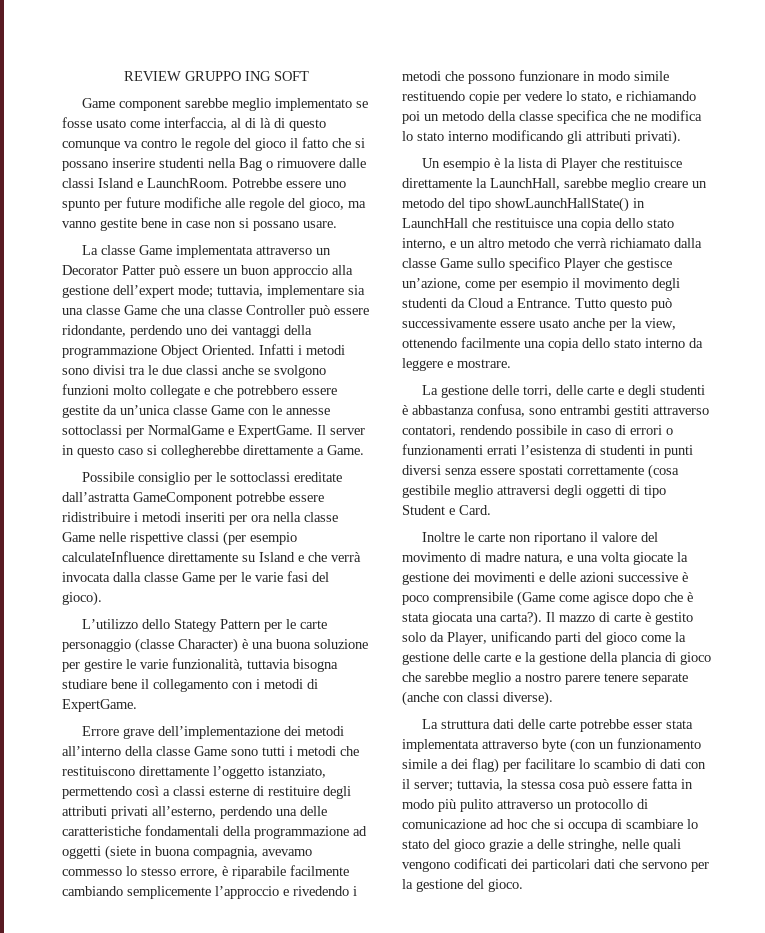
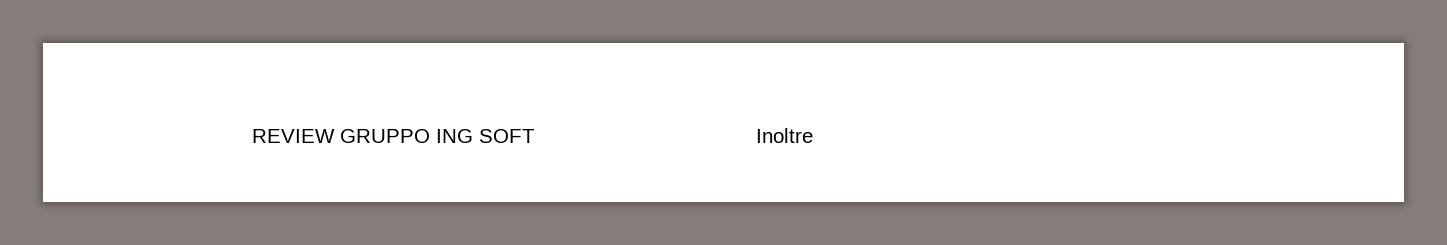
- Game component sarebbe meglio implementato se fosse usato come interfaccia, al di là di questo comunque va contro le regole del gioco il fatto che si possano inserire studenti nella Bag o rimuovere dalle classi Island e LaunchRoom. Potrebbe essere uno spunto per future modifiche alle regole del gioco, ma vanno gestite bene in case non si possano usare.
- La classe Game implementata attraverso un Decorator Patter può essere un buon approccio alla gestione dell’expert mode; tuttavia, implementare sia una classe Game che una classe Controller può essere ridondante, perdendo uno dei vantaggi della programmazione Object Oriented. Infatti i metodi sono divisi tra le due classi anche se svolgono funzioni molto collegate e che potrebbero essere gestite da un’unica classe Game con le annesse sottoclassi per NormalGame e ExpertGame. Il server in questo caso si collegherebbe direttamente a Game.
- Possibile consiglio per le sottoclassi ereditate dall’astratta GameComponent potrebbe essere ridistribuire i metodi inseriti per ora nella classe Game nelle rispettive classi (per esempio calculateInfluence direttamente su Island e che verrà invocata dalla classe Game per le varie fasi del gioco).
- L’utilizzo dello Stategy Pattern per le carte personaggio (classe Character) è una buona soluzione per gestire le varie funzionalità, tuttavia bisogna studiare bene il collegamento con i metodi di ExpertGame.
- Errore grave dell’implementazione dei metodi all’interno della classe Game sono tutti i metodi che restituiscono direttamente l’oggetto istanziato, permettendo così a classi esterne di restituire degli attributi privati all’esterno, perdendo una delle caratteristiche fondamentali della programmazione ad oggetti (siete in buona compagnia, avevamo commesso lo stesso errore, è riparabile facilmente cambiando semplicemente l’approccio e rivedendo i metodi che possono funzionare in modo simile restituendo copie per vedere lo stato, e richiamando poi un metodo della classe specifica che ne modifica lo stato interno modificando gli attributi privati).
- Un esempio è la lista di Player che restituisce direttamente la LaunchHall, sarebbe meglio creare un metodo del tipo showLaunchHallState() in LaunchHall che restituisce una copia dello stato interno, e un altro metodo che verrà richiamato dalla classe Game sullo specifico Player che gestisce un’azione, come per esempio il movimento degli studenti da Cloud a Entrance. Tutto questo può successivamente essere usato anche per la view, ottenendo facilmente una copia dello stato interno da leggere e mostrare.
- La gestione delle torri, delle carte e degli studenti è abbastanza confusa, sono entrambi gestiti attraverso contatori, rendendo possibile in caso di errori o funzionamenti errati l’esistenza di studenti in punti diversi senza essere spostati correttamente (cosa gestibile meglio attraversi degli oggetti di tipo Student e Card.
- Inoltre le carte non riportano il valore del movimento di madre natura, e una volta giocate la gestione dei movimenti e delle azioni successive è poco comprensibile (Game come agisce dopo che è stata giocata una carta?). Il mazzo di carte è gestito solo da Player, unificando parti del gioco come la gestione delle carte e la gestione della plancia di gioco che sarebbe meglio a nostro parere tenere separate (anche con classi diverse).
- La struttura dati delle carte potrebbe esser stata implementata attraverso byte (con un funzionamento simile a dei flag) per facilitare lo scambio di dati con il server; tuttavia, la stessa cosa può essere fatta in modo più pulito attraverso un protocollo di comunicazione ad hoc che si occupa di scambiare lo stato del gioco grazie a delle stringhe, nelle quali vengono codificati dei particolari dati che servono per la gestione del gioco.
+ Inoltre

